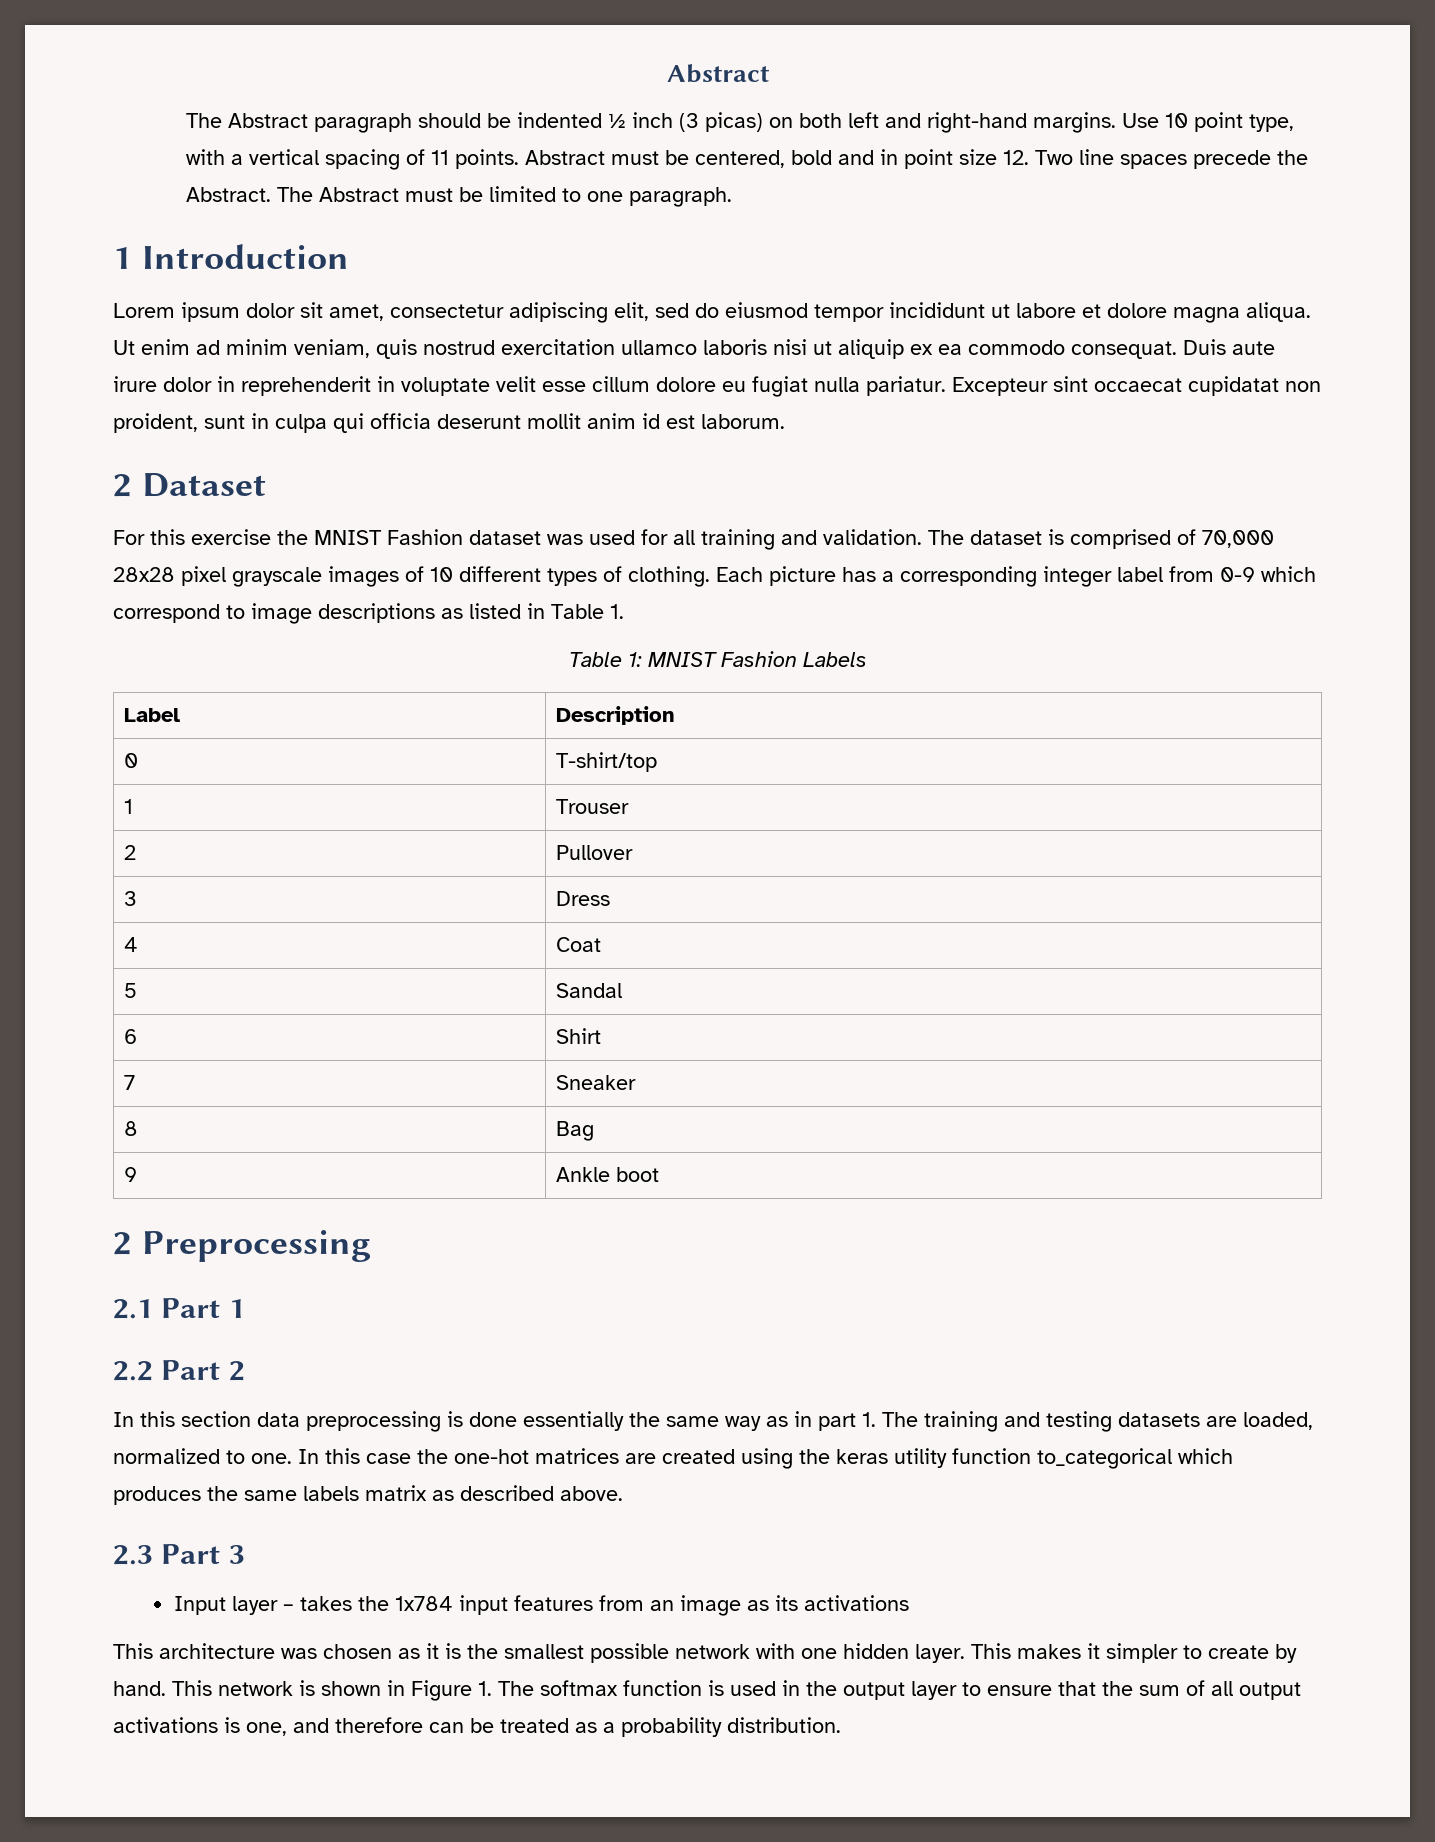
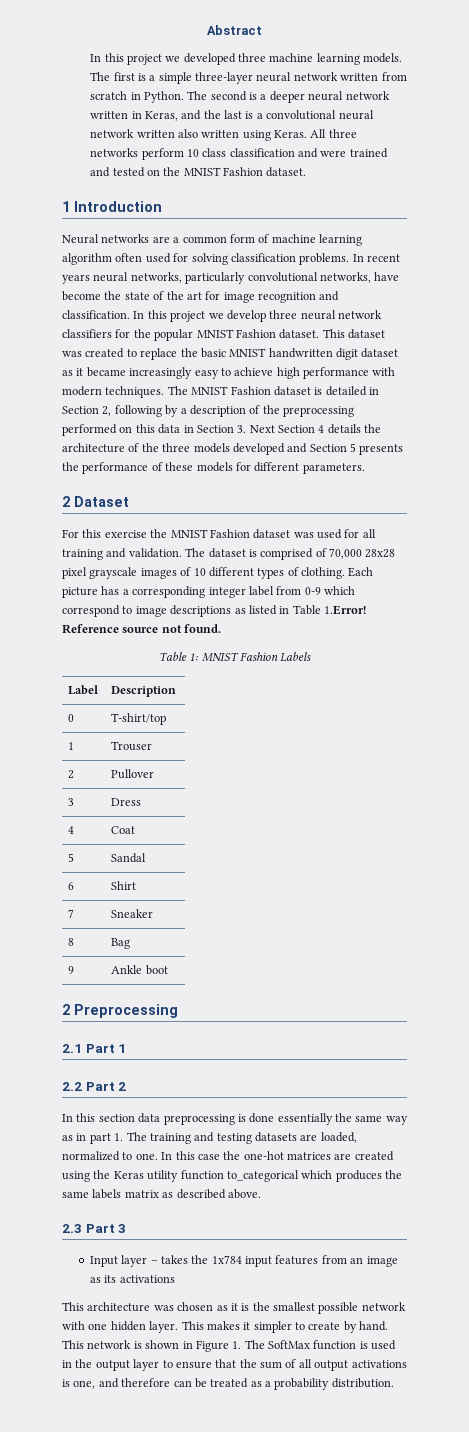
- The Abstract paragraph should be indented ½ inch (3 picas) on both left and right-hand margins. Use 10 point type, with a vertical spacing of 11 points. Abstract must be centered, bold and in point size 12. Two line spaces precede the Abstract. The Abstract must be limited to one paragraph.
+ In this project we developed three machine learning models. The first is a simple three-layer neural network written from scratch in Python. The second is a deeper neural network written in Keras, and the last is a convolutional neural network written also written using Keras. All three networks perform 10 class classification and were trained and tested on the MNIST Fashion dataset.
  1 Introduction
- Lorem ipsum dolor sit amet, consectetur adipiscing elit, sed do eiusmod tempor incididunt ut labore et dolore magna aliqua. Ut enim ad minim veniam, quis nostrud exercitation ullamco laboris nisi ut aliquip ex ea commodo consequat. Duis aute irure dolor in reprehenderit in voluptate velit esse cillum dolore eu fugiat nulla pariatur. Excepteur sint occaecat cupidatat non proident, sunt in culpa qui officia deserunt mollit anim id est laborum.
+ Neural networks are a common form of machine learning algorithm often used for solving classification problems. In recent years neural networks, particularly convolutional networks, have become the state of the art for image recognition and classification. In this project we develop three neural network classifiers for the popular MNIST Fashion dataset. This dataset was created to replace the basic MNIST handwritten digit dataset as it became increasingly easy to achieve high performance with modern techniques. The MNIST Fashion dataset is detailed in Section 2, following by a description of the preprocessing performed on this data in Section 3. Next Section 4 details the architecture of the three models developed and Section 5 presents the performance of these models for different parameters.
- Each picture has a corresponding integer label from 0-9 which correspond to image descriptions as listed in Table 1.
+ Each picture has a corresponding integer label from 0-9 which correspond to image descriptions as listed in Table 1.Error! Reference source not found.
- In this case the one-hot matrices are created using the keras utility function to_categorical which produces the same labels matrix as described above.
+ In this case the one-hot matrices are created using the Keras utility function to_categorical which produces the same labels matrix as described above.
- This network is shown in Figure 1. The softmax function is used in the output layer to ensure that the sum of all output activations is one, and therefore can be treated as a probability distribution.
+ This network is shown in Figure 1. The SoftMax function is used in the output layer to ensure that the sum of all output activations is one, and therefore can be treated as a probability distribution.

